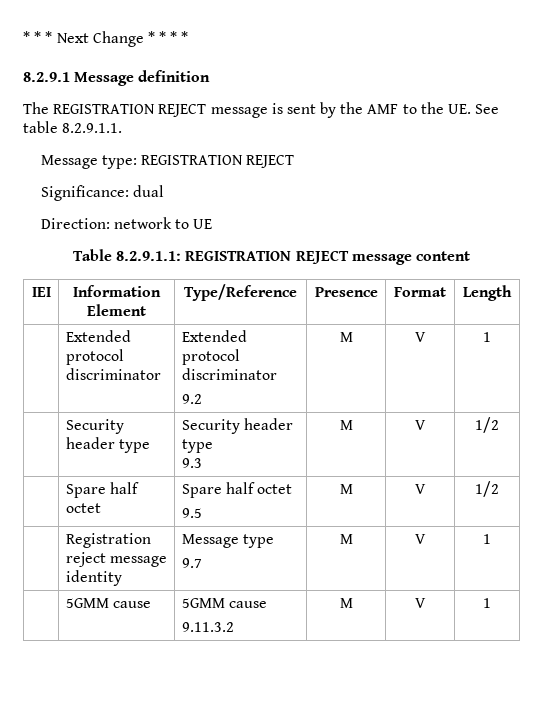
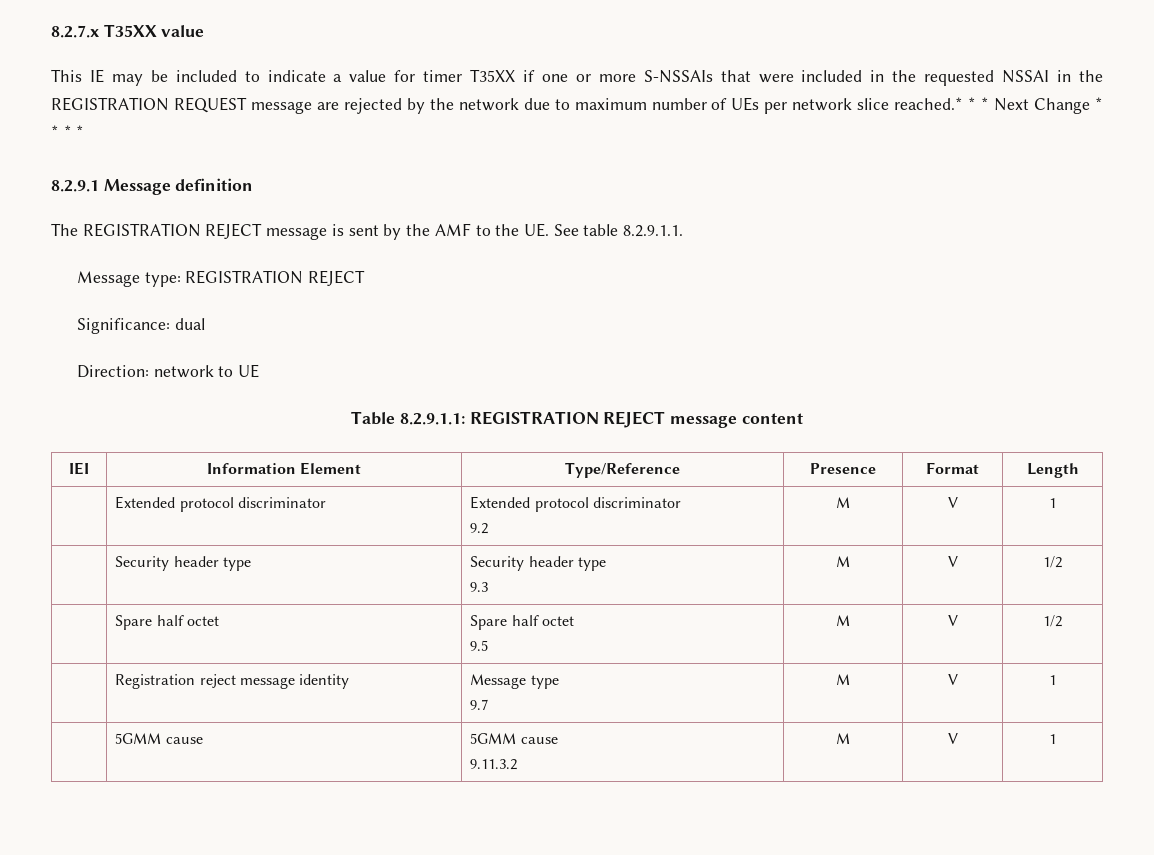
- * * * Next Change * * * *
+ 8.2.7.x T35XX value
+ This IE may be included to indicate a value for timer T35XX if one or more S-NSSAIs that were included in the requested NSSAI in the REGISTRATION REQUEST message are rejected by the network due to maximum number of UEs per network slice reached.* * * Next Change * * * *

